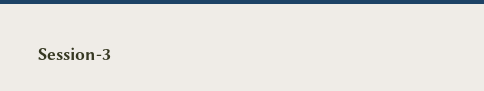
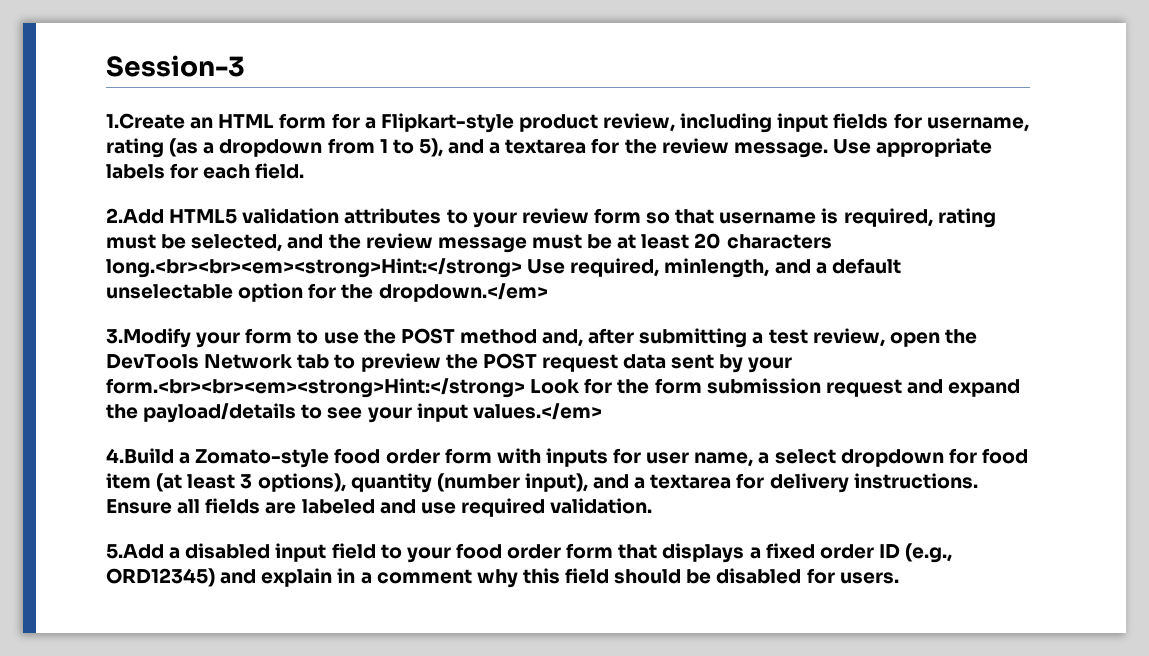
+ 1.Create an HTML form for a Flipkart-style product review, including input fields for username, rating (as a dropdown from 1 to 5), and a textarea for the review message. Use appropriate labels for each field.
+ 2.Add HTML5 validation attributes to your review form so that username is required, rating must be selected, and the review message must be at least 20 characters long.<br><br><em><strong>Hint:</strong> Use required, minlength, and a default unselectable option for the dropdown.</em>
+ 3.Modify your form to use the POST method and, after submitting a test review, open the DevTools Network tab to preview the POST request data sent by your form.<br><br><em><strong>Hint:</strong> Look for the form submission request and expand the payload/details to see your input values.</em>
+ 4.Build a Zomato-style food order form with inputs for user name, a select dropdown for food item (at least 3 options), quantity (number input), and a textarea for delivery instructions. Ensure all fields are labeled and use required validation.
+ 5.Add a disabled input field to your food order form that displays a fixed order ID (e.g., ORD12345) and explain in a comment why this field should be disabled for users.

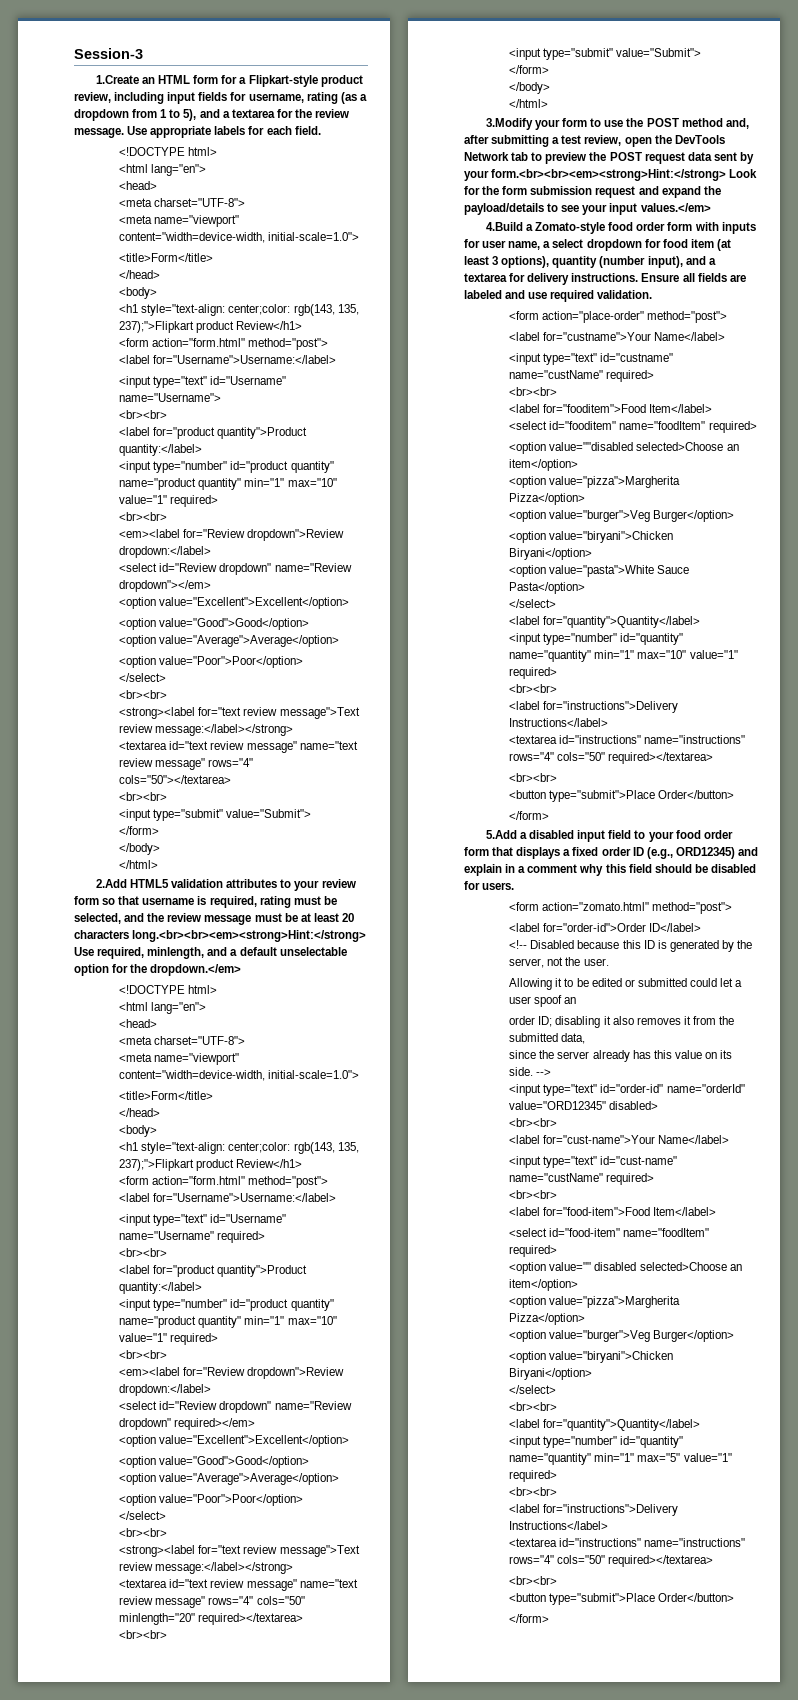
  Use appropriate labels for each field.
+ <!DOCTYPE html>
+ <html lang="en">
+ <head>
+ <meta charset="UTF-8">
+ <meta name="viewport" content="width=device-width, initial-scale=1.0">
+ <title>Form</title>
+ </head>
+ <body>
+ <h1 style="text-align: center;color: rgb(143, 135, 237);">Flipkart product Review</h1>
+ <form action="form.html" method="post">
+ <label for="Username">Username:</label>
+ <input type="text" id="Username" name="Username">
+ <br><br>
+ <label for="product quantity">Product quantity:</label>
+ <input type="number" id="product quantity" name="product quantity" min="1" max="10" value="1" required>
+ <br><br>
+ <em><label for="Review dropdown">Review dropdown:</label>
+ <select id="Review dropdown" name="Review dropdown"></em>
+ <option value="Excellent">Excellent</option>
+ <option value="Good">Good</option>
+ <option value="Average">Average</option>
+ <option value="Poor">Poor</option>
+ </select>
+ <br><br>
+ <strong><label for="text review message">Text review message:</label></strong>
+ <textarea id="text review message" name="text review message" rows="4" cols="50"></textarea>
+ <br><br>
+ <input type="submit" value="Submit">
+ </form>
+ </body>
+ </html>
  2.Add HTML5 validation attributes to your review form so that username is required, rating must be selected, and the review message must be at least 20 characters long.<br><br><em><strong>Hint:</strong> Use required, minlength, and a default unselectable option for the dropdown.</em>
+ <!DOCTYPE html>
+ <html lang="en">
+ <head>
+ <meta charset="UTF-8">
+ <meta name="viewport" content="width=device-width, initial-scale=1.0">
+ <title>Form</title>
+ </head>
+ <body>
+ <h1 style="text-align: center;color: rgb(143, 135, 237);">Flipkart product Review</h1>
+ <form action="form.html" method="post">
+ <label for="Username">Username:</label>
+ <input type="text" id="Username" name="Username" required>
+ <br><br>
+ <label for="product quantity">Product quantity:</label>
+ <input type="number" id="product quantity" name="product quantity" min="1" max="10" value="1" required>
+ <br><br>
+ <em><label for="Review dropdown">Review dropdown:</label>
+ <select id="Review dropdown" name="Review dropdown" required></em>
+ <option value="Excellent">Excellent</option>
+ <option value="Good">Good</option>
+ <option value="Average">Average</option>
+ <option value="Poor">Poor</option>
+ </select>
+ <br><br>
+ <strong><label for="text review message">Text review message:</label></strong>
+ <textarea id="text review message" name="text review message" rows="4" cols="50" minlength="20" required></textarea>
+ <br><br>
+ <input type="submit" value="Submit">
+ </form>
+ </body>
+ </html>
+ <form action="place-order" method="post">
+ <label for="custname">Your Name</label>
+ <input type="text" id="custname" name="custName" required>
+ <br><br>
+ <label for="fooditem">Food Item</label>
+ <select id="fooditem" name="foodItem" required>
+ <option value=""disabled selected>Choose an item</option>
+ <option value="pizza">Margherita Pizza</option>
+ <option value="burger">Veg Burger</option>
+ <option value="biryani">Chicken Biryani</option>
+ <option value="pasta">White Sauce Pasta</option>
+ </select>
+ <label for="quantity">Quantity</label>
+ <input type="number" id="quantity" name="quantity" min="1" max="10" value="1" required>
+ <br><br>
+ <label for="instructions">Delivery Instructions</label>
+ <textarea id="instructions" name="instructions" rows="4" cols="50" required></textarea>
+ <br><br>
+ <button type="submit">Place Order</button>
+ </form>
+ <form action="zomato.html" method="post">
+ <label for="order-id">Order ID</label>
+ <!-- Disabled because this ID is generated by the server, not the user.
+ Allowing it to be edited or submitted could let a user spoof an
+ order ID; disabling it also removes it from the submitted data,
+ since the server already has this value on its side. -->
+ <input type="text" id="order-id" name="orderId" value="ORD12345" disabled>
+ <br><br>
+ <label for="cust-name">Your Name</label>
+ <input type="text" id="cust-name" name="custName" required>
+ <br><br>
+ <label for="food-item">Food Item</label>
+ <select id="food-item" name="foodItem" required>
+ <option value="" disabled selected>Choose an item</option>
+ <option value="pizza">Margherita Pizza</option>
+ <option value="burger">Veg Burger</option>
+ <option value="biryani">Chicken Biryani</option>
+ </select>
+ <br><br>
+ <label for="quantity">Quantity</label>
+ <input type="number" id="quantity" name="quantity" min="1" max="5" value="1" required>
+ <br><br>
+ <label for="instructions">Delivery Instructions</label>
+ <textarea id="instructions" name="instructions" rows="4" cols="50" required></textarea>
+ <br><br>
+ <button type="submit">Place Order</button>
+ </form>

